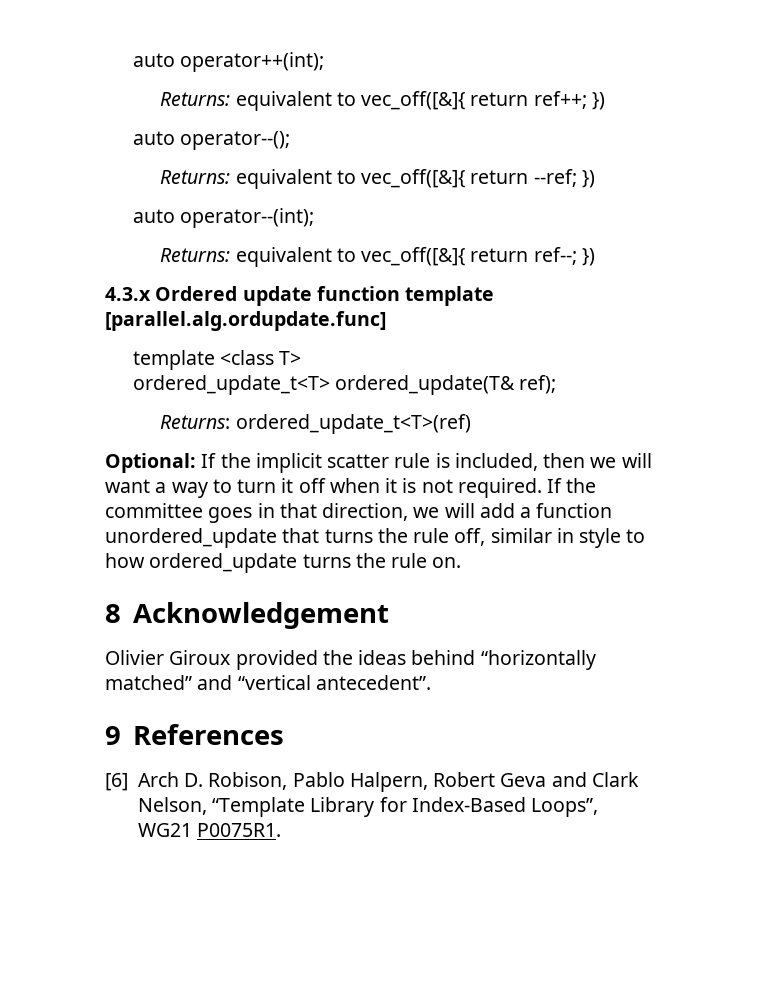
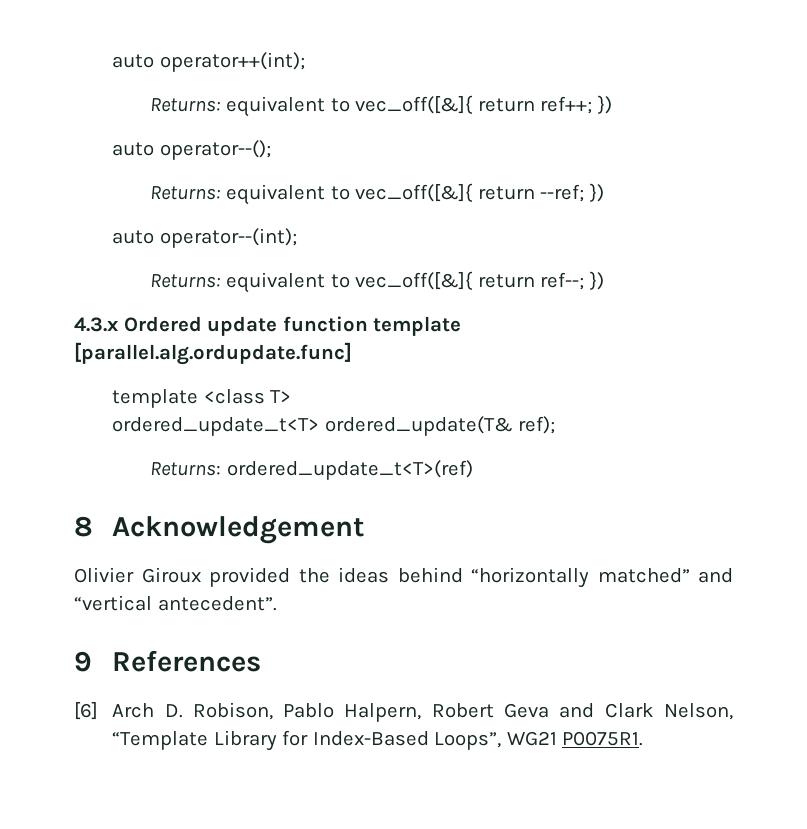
- Optional: If the implicit scatter rule is included, then we will want a way to turn it off when it is not required. If the committee goes in that direction, we will add a function unordered_update that turns the rule off, similar in style to how ordered_update turns the rule on.

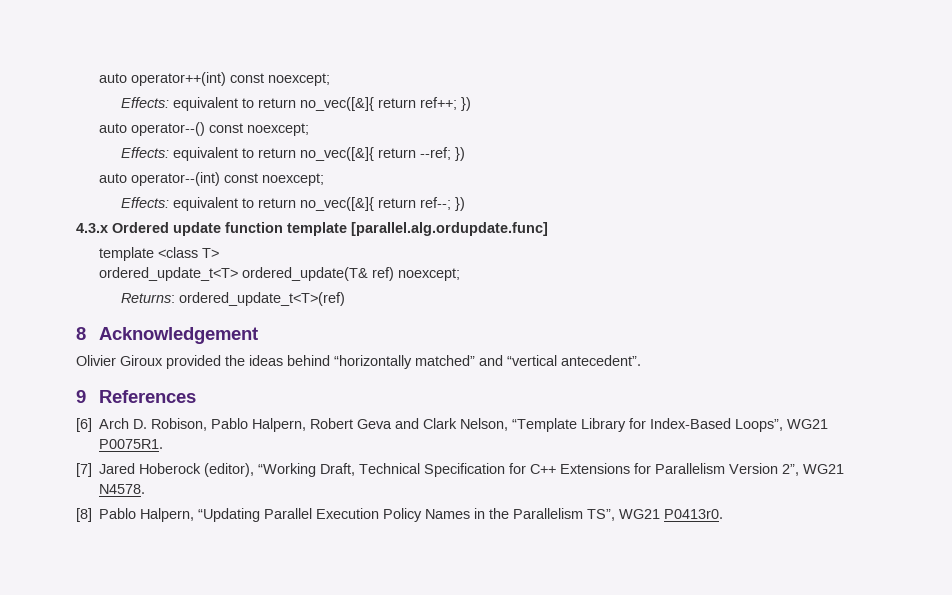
- auto operator++(int);
- Returns: equivalent to vec_off([&]{ return ref++; })
- auto operator--();
- Returns: equivalent to vec_off([&]{ return --ref; })
- auto operator--(int);
- Returns: equivalent to vec_off([&]{ return ref--; })
+ auto operator++(int) const noexcept;
+ Effects: equivalent to return no_vec([&]{ return ref++; })
+ auto operator--() const noexcept;
+ Effects: equivalent to return no_vec([&]{ return --ref; })
+ auto operator--(int) const noexcept;
+ Effects: equivalent to return no_vec([&]{ return ref--; })
- ordered_update_t<T> ordered_update(T& ref);
+ ordered_update_t<T> ordered_update(T& ref) noexcept;
+ [7] Jared Hoberock (editor), “Working Draft, Technical Specification for C++ Extensions for Parallelism Version 2”, WG21 N4578.
+ [8] Pablo Halpern, “Updating Parallel Execution Policy Names in the Parallelism TS”, WG21 P0413r0.

